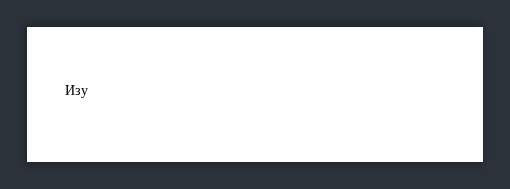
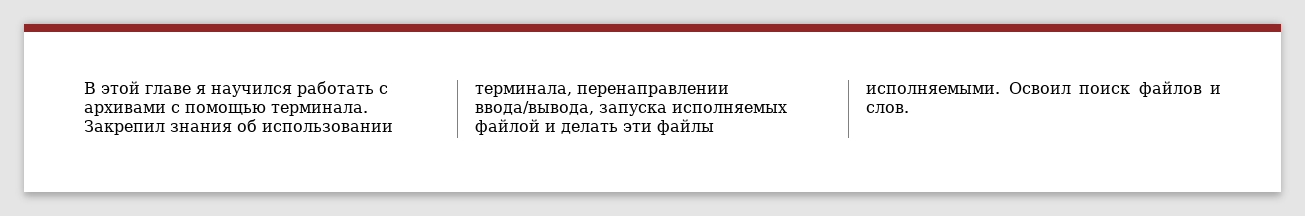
- Изу
+ В этой главе я научился работать с архивами с помощью терминала. Закрепил знания об использовании терминала, перенаправлении ввода/вывода, запуска исполняемых файлой и делать эти файлы исполняемыми. Освоил поиск файлов и слов.

